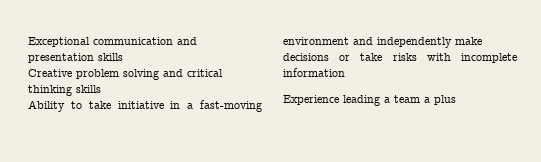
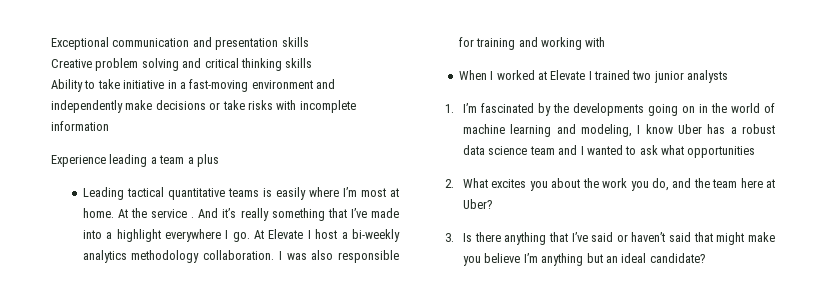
+ Leading tactical quantitative teams is easily where I’m most at home. At the service . And it’s really something that I’ve made into a highlight everywhere I go. At Elevate I host a bi-weekly analytics methodology collaboration. I was also responsible for training and working with
+ When I worked at Elevate I trained two junior analysts
+ 1. I’m fascinated by the developments going on in the world of machine learning and modeling, I know Uber has a robust data science team and I wanted to ask what opportunities
+ 2. What excites you about the work you do, and the team here at Uber?
+ 3. Is there anything that I’ve said or haven’t said that might make you believe I’m anything but an ideal candidate?

